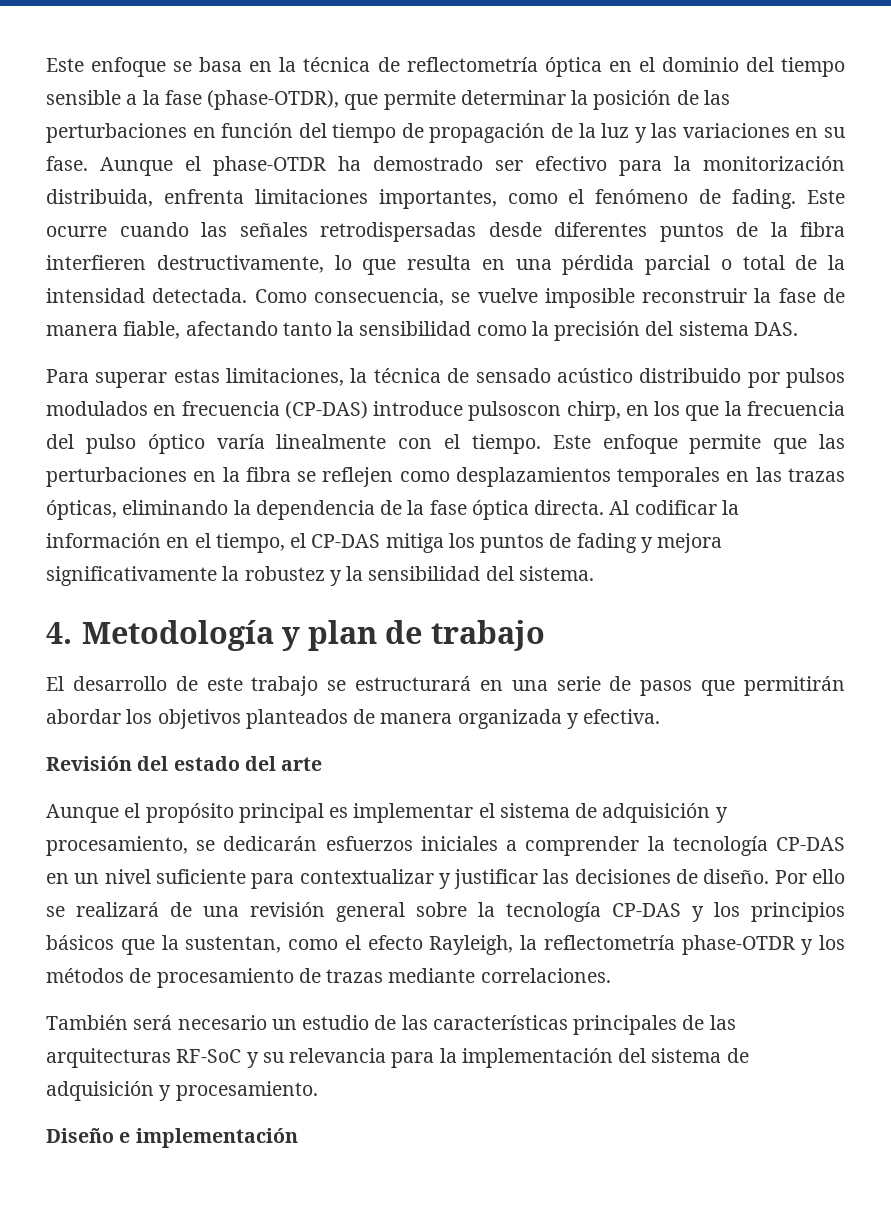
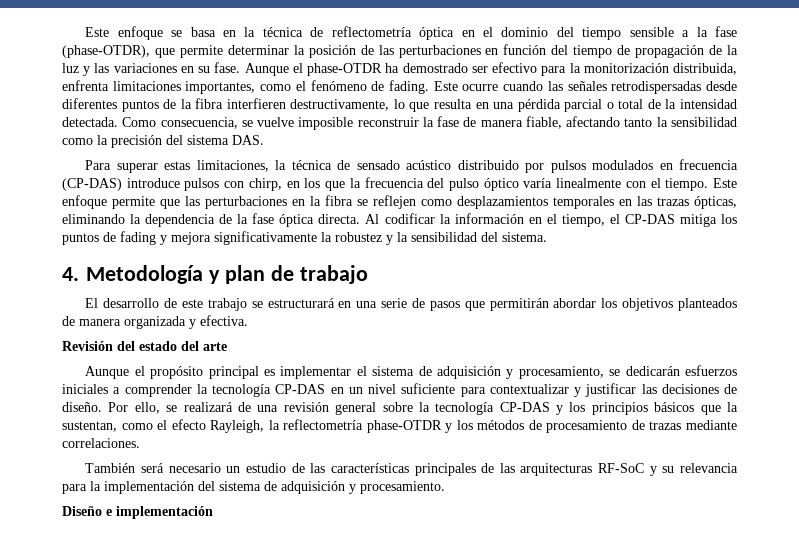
- Para superar estas limitaciones, la técnica de sensado acústico distribuido por pulsos modulados en frecuencia (CP-DAS) introduce pulsoscon chirp, en los que la frecuencia del pulso óptico varía linealmente con el tiempo.
+ Para superar estas limitaciones, la técnica de sensado acústico distribuido por pulsos modulados en frecuencia (CP-DAS) introduce pulsos con chirp, en los que la frecuencia del pulso óptico varía linealmente con el tiempo.
- Por ello se realizará de una revisión general sobre la tecnología CP-DAS y los principios básicos que la sustentan, como el efecto Rayleigh, la reflectometría phase-OTDR y los métodos de procesamiento de trazas mediante correlaciones.
+ Por ello, se realizará de una revisión general sobre la tecnología CP-DAS y los principios básicos que la sustentan, como el efecto Rayleigh, la reflectometría phase-OTDR y los métodos de procesamiento de trazas mediante correlaciones.

